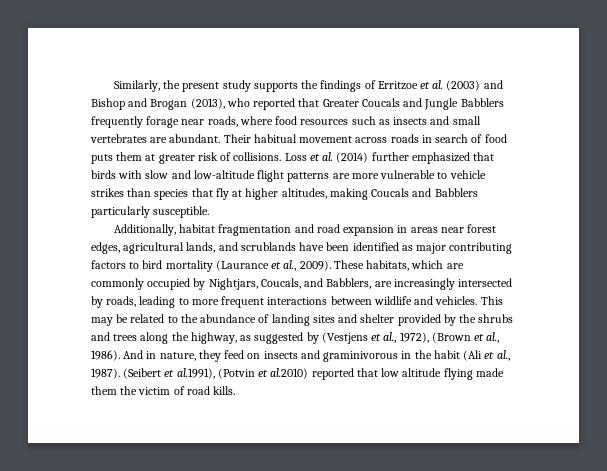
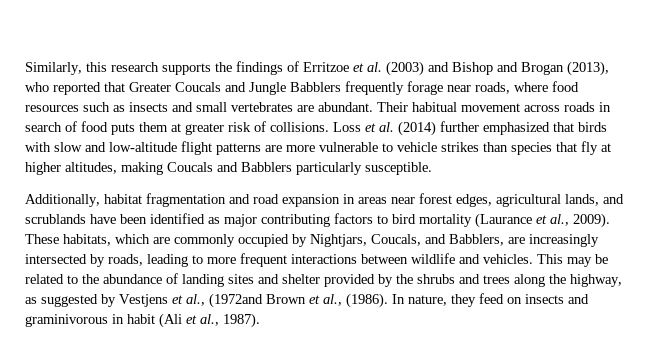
- Similarly, the present study supports the findings of Erritzoe et al. (2003) and Bishop and Brogan (2013), who reported that Greater Coucals and Jungle Babblers frequently forage near roads, where food resources such as insects and small vertebrates are abundant.
+ Similarly, this research supports the findings of Erritzoe et al. (2003) and Bishop and Brogan (2013), who reported that Greater Coucals and Jungle Babblers frequently forage near roads, where food resources such as insects and small vertebrates are abundant.
- This may be related to the abundance of landing sites and shelter provided by the shrubs and trees along the highway, as suggested by (Vestjens et al., 1972), (Brown et al., 1986). And in nature, they feed on insects and graminivorous in the habit (Ali et al., 1987). (Seibert et al.1991), (Potvin et al.2010) reported that low altitude flying made them the victim of road kills.
+ This may be related to the abundance of landing sites and shelter provided by the shrubs and trees along the highway, as suggested by Vestjens et al., (1972and Brown et al., (1986). In nature, they feed on insects and graminivorous in habit (Ali et al., 1987).

